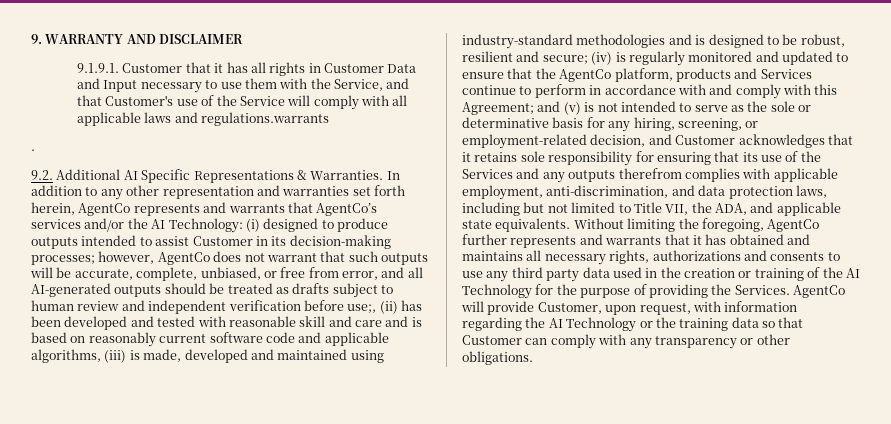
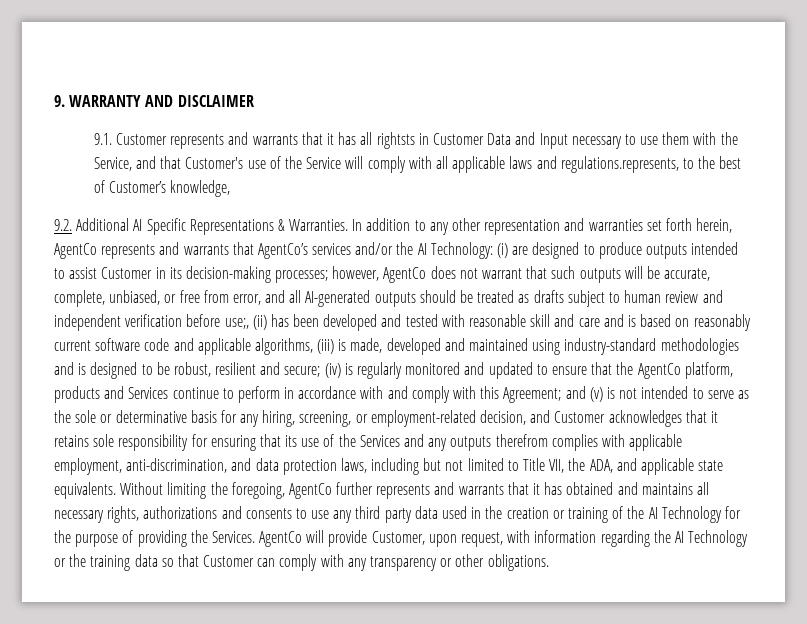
- 9.1.9.1. Customer that it has all rights in Customer Data and Input necessary to use them with the Service, and that Customer's use of the Service will comply with all applicable laws and regulations.warrants
- .
+ 9.1. Customer represents and warrants that it has all rightsts in Customer Data and Input necessary to use them with the Service, and that Customer's use of the Service will comply with all applicable laws and regulations.represents, to the best of Customer’s knowledge,
- (i) designed to produce outputs intended to assist Customer in its decision-making processes;
+ (i) are designed to produce outputs intended to assist Customer in its decision-making processes;

